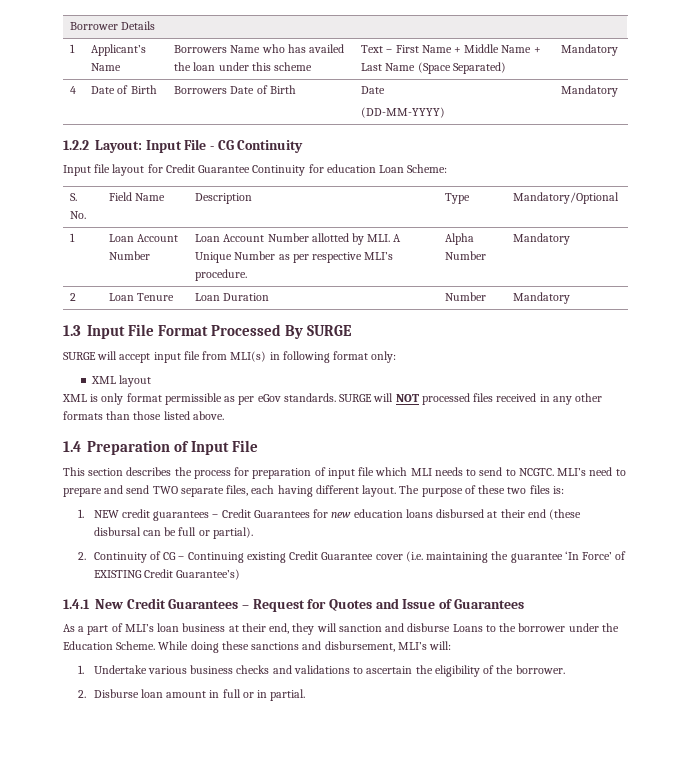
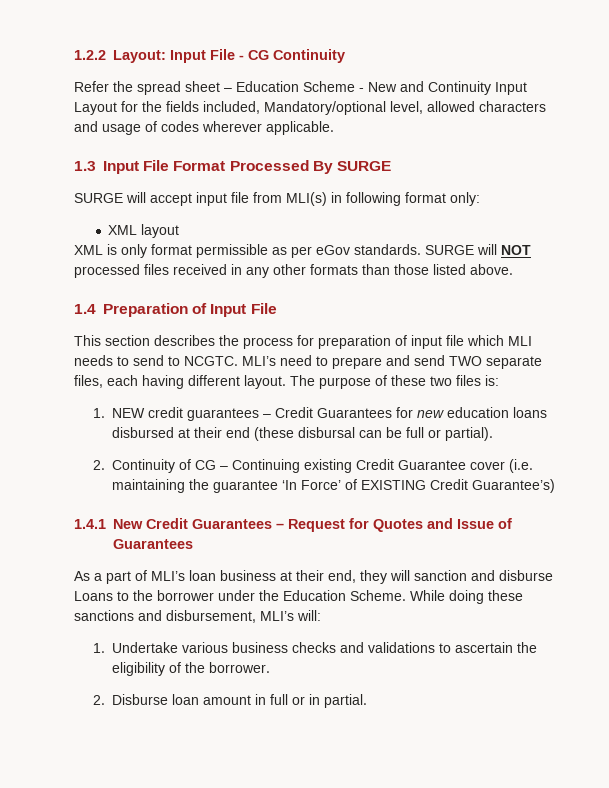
- Borrower Details
- 1 | Applicant’s Name | Borrowers Name who has availed the loan under this scheme | Text – First Name + Middle Name + Last Name (Space Separated) | Mandatory
- 4 | Date of Birth | Borrowers Date of Birth | Date
- (DD-MM-YYYY) | Mandatory
- Input file layout for Credit Guarantee Continuity for education Loan Scheme:
- S. No. | Field Name | Description | Type | Mandatory/Optional
- 1 | Loan Account Number | Loan Account Number allotted by MLI. A Unique Number as per respective MLI’s procedure. | Alpha Number | Mandatory
- 2 | Loan Tenure | Loan Duration | Number | Mandatory
+ Refer the spread sheet – Education Scheme - New and Continuity Input Layout for the fields included, Mandatory/optional level, allowed characters and usage of codes wherever applicable.

